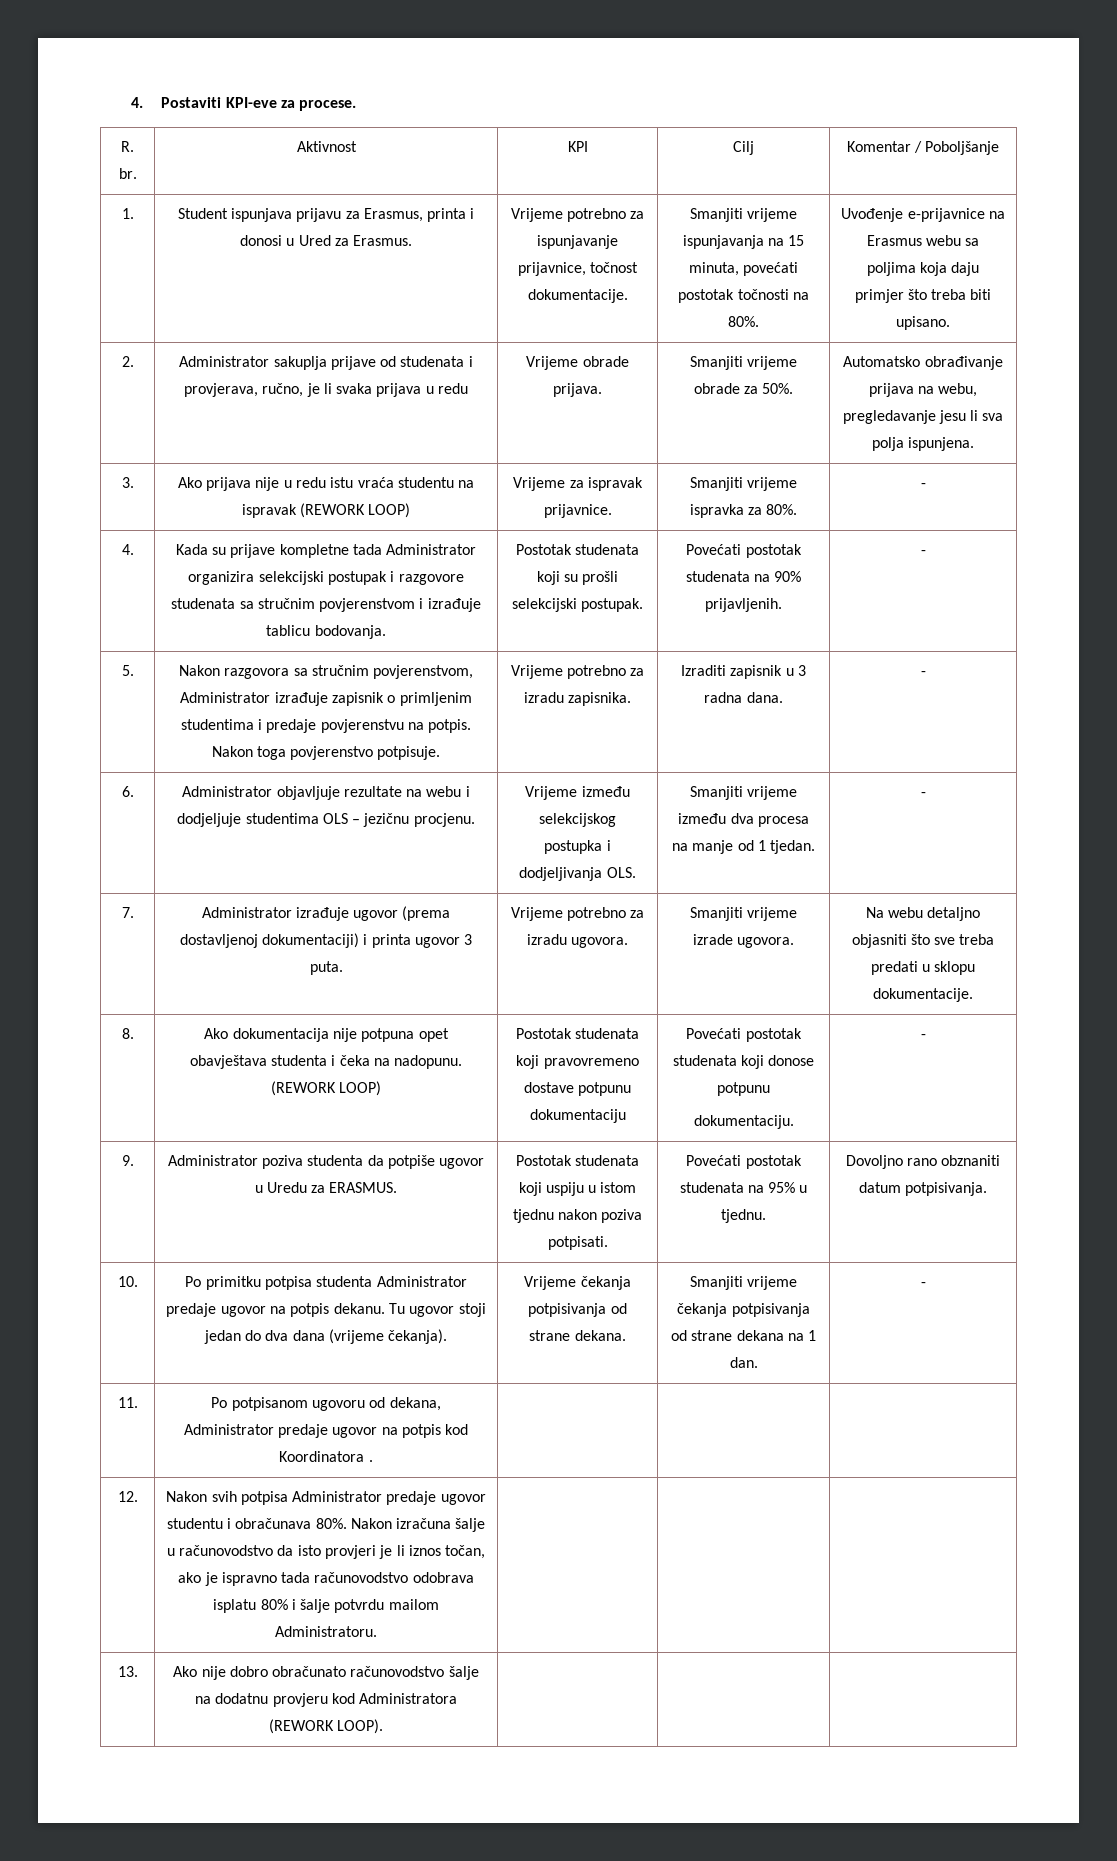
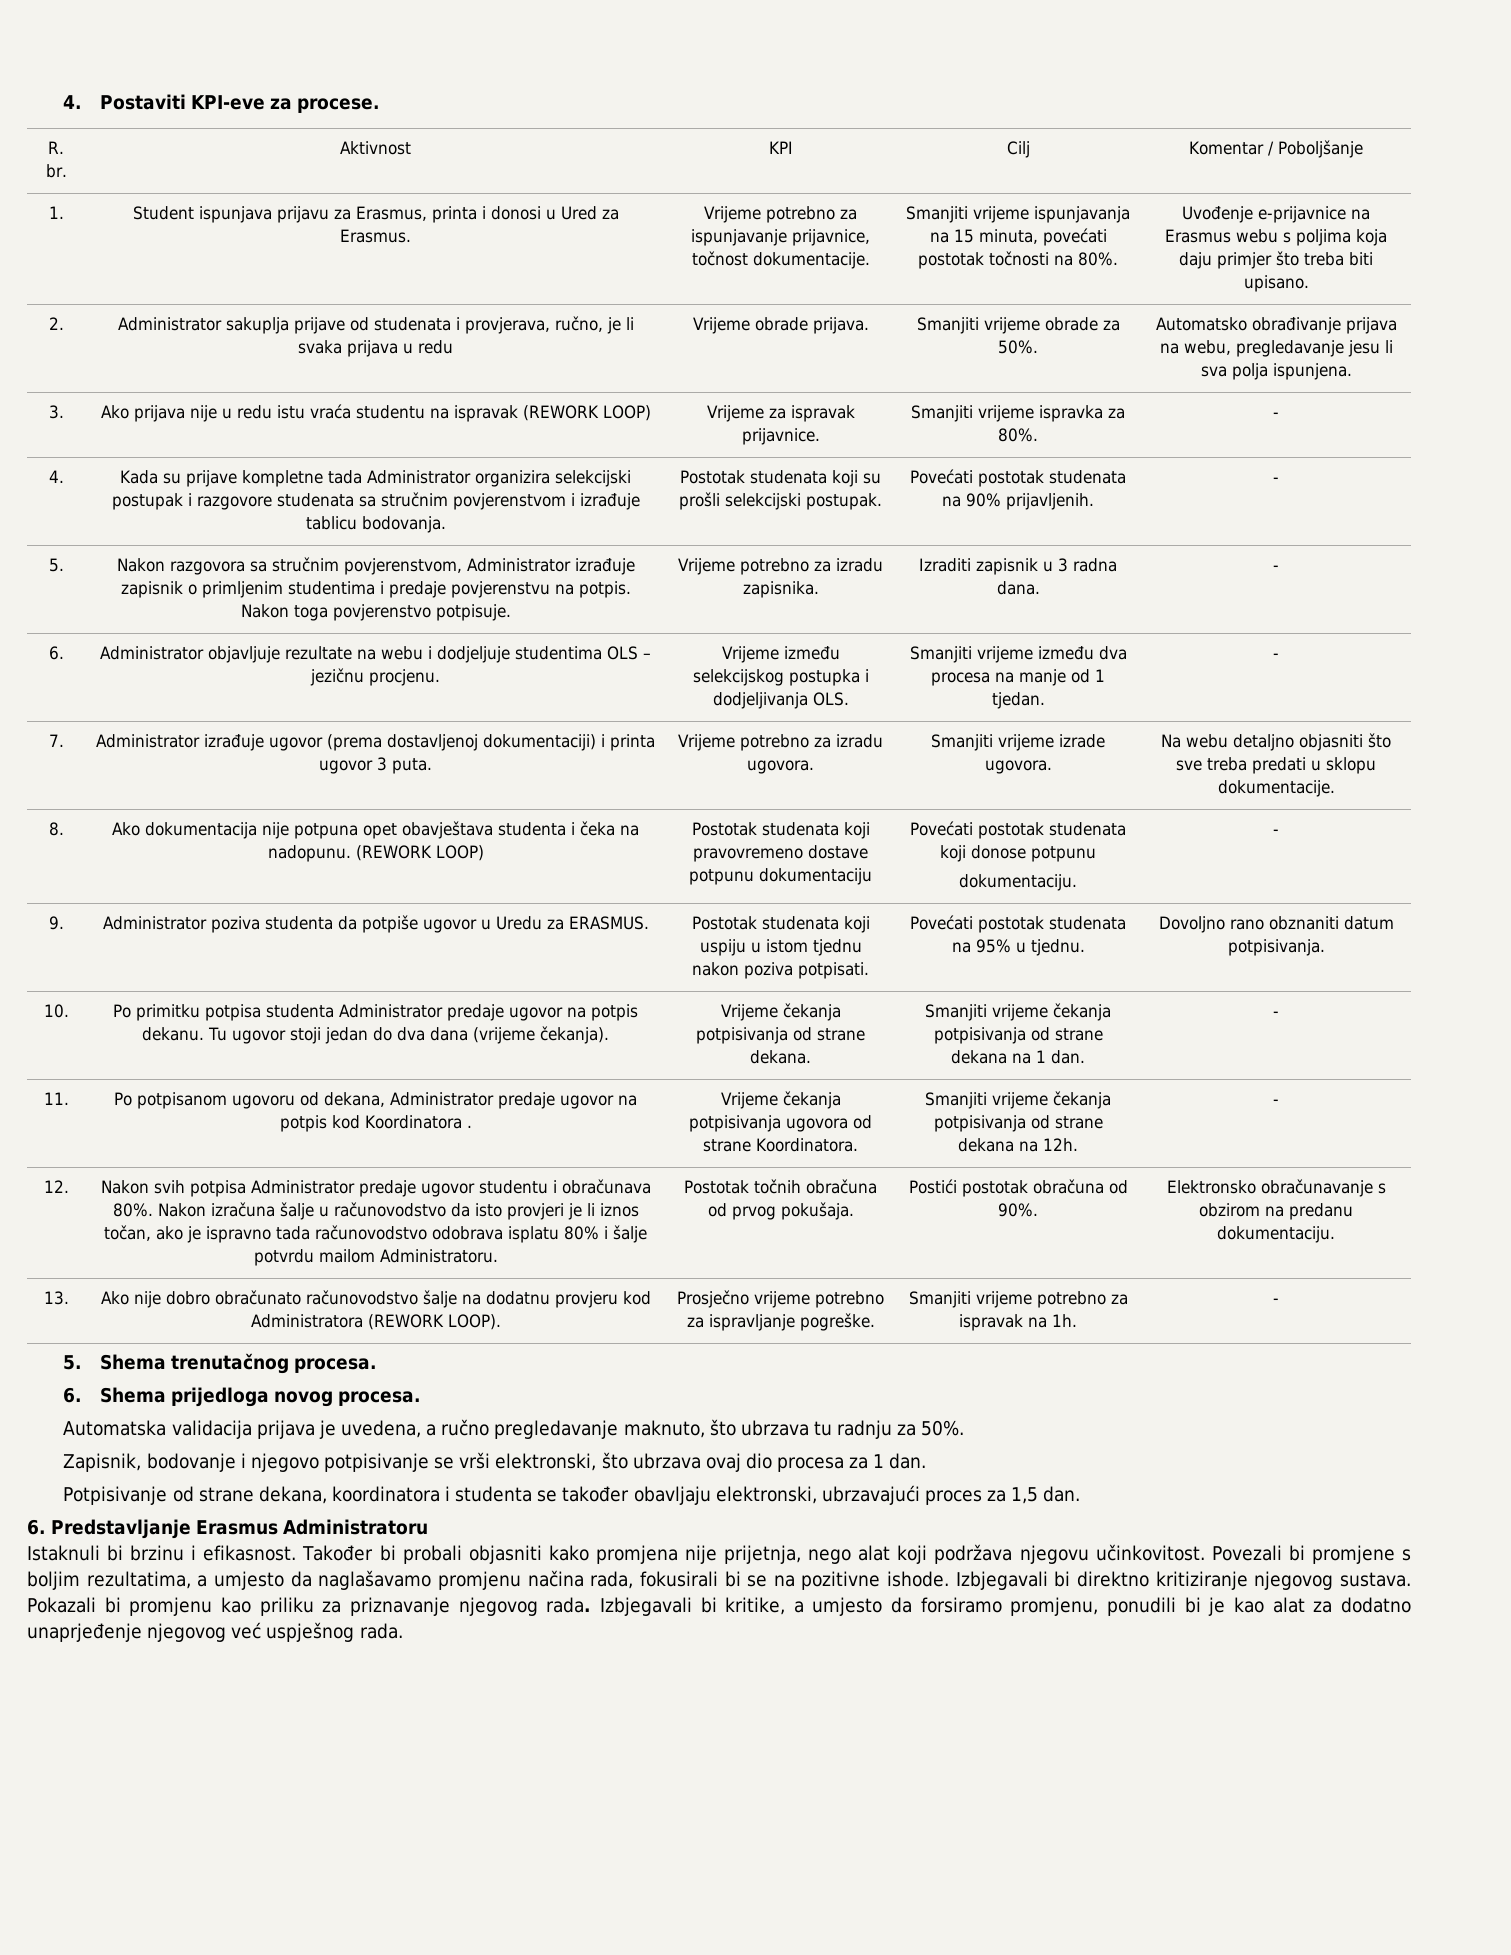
- Uvođenje e-prijavnice na Erasmus webu sa poljima koja daju primjer što treba biti upisano.
+ Uvođenje e-prijavnice na Erasmus webu s poljima koja daju primjer što treba biti upisano.
- 11. | Po potpisanom ugovoru od dekana, Administrator predaje ugovor na potpis kod Koordinatora . | | |
+ 11. | Po potpisanom ugovoru od dekana, Administrator predaje ugovor na potpis kod Koordinatora . | Vrijeme čekanja potpisivanja ugovora od strane Koordinatora. | Smanjiti vrijeme čekanja potpisivanja od strane dekana na 12h. | -
+ Postotak točnih obračuna od prvog pokušaja. | Postići postotak obračuna od 90%. | Elektronsko obračunavanje s obzirom na predanu dokumentaciju.
- 13. | Ako nije dobro obračunato računovodstvo šalje na dodatnu provjeru kod Administratora (REWORK LOOP). | | |
+ 13. | Ako nije dobro obračunato računovodstvo šalje na dodatnu provjeru kod Administratora (REWORK LOOP). | Prosječno vrijeme potrebno za ispravljanje pogreške. | Smanjiti vrijeme potrebno za ispravak na 1h. | -
+ 5. Shema trenutačnog procesa.
+ 6. Shema prijedloga novog procesa.
+ Automatska validacija prijava je uvedena, a ručno pregledavanje maknuto, što ubrzava tu radnju za 50%.
+ Zapisnik, bodovanje i njegovo potpisivanje se vrši elektronski, što ubrzava ovaj dio procesa za 1 dan.
+ Potpisivanje od strane dekana, koordinatora i studenta se također obavljaju elektronski, ubrzavajući proces za 1,5 dan.
+ 6. Predstavljanje Erasmus Administratoru
+ Istaknuli bi brzinu i efikasnost. Također bi probali objasniti kako promjena nije prijetnja, nego alat koji podržava njegovu učinkovitost. Povezali bi promjene s boljim rezultatima, a umjesto da naglašavamo promjenu načina rada, fokusirali bi se na pozitivne ishode. Izbjegavali bi direktno kritiziranje njegovog sustava. Pokazali bi promjenu kao priliku za priznavanje njegovog rada. Izbjegavali bi kritike, a umjesto da forsiramo promjenu, ponudili bi je kao alat za dodatno unaprjeđenje njegovog već uspješnog rada.

